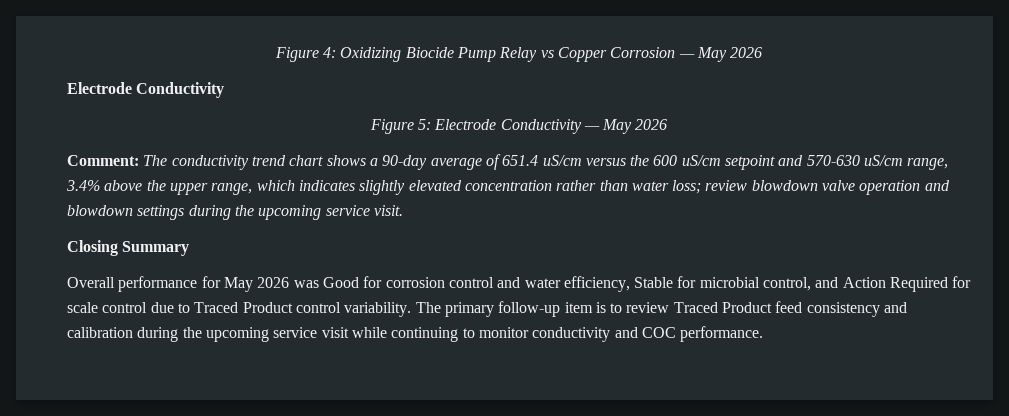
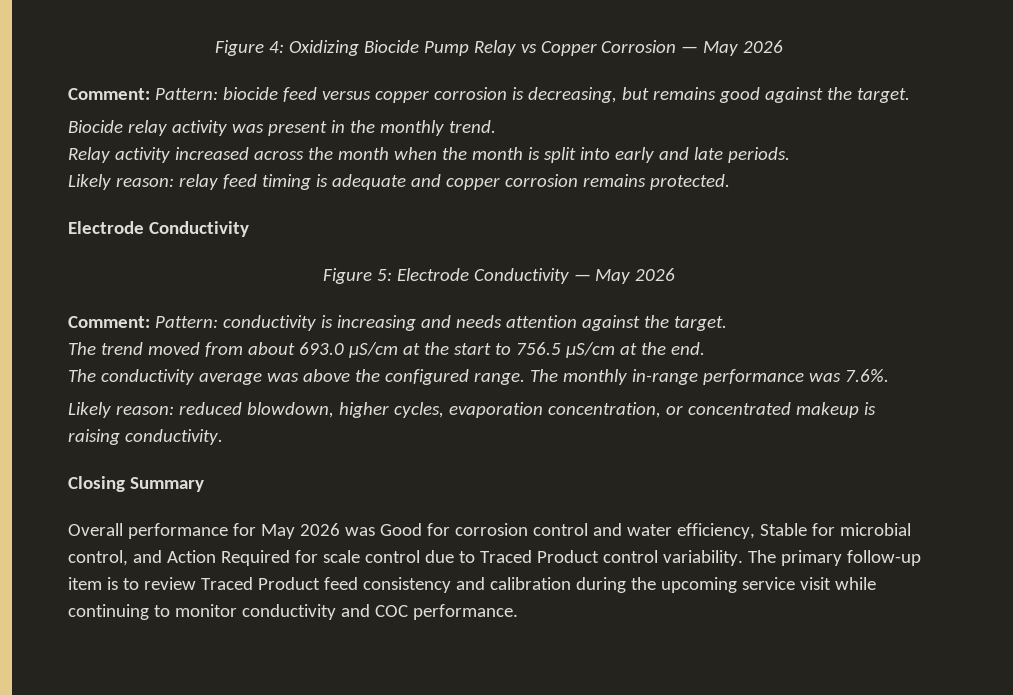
+ Comment: Pattern: biocide feed versus copper corrosion is decreasing, but remains good against the target.
+ Biocide relay activity was present in the monthly trend.
+ Relay activity increased across the month when the month is split into early and late periods.
+ Likely reason: relay feed timing is adequate and copper corrosion remains protected.
- Comment: The conductivity trend chart shows a 90-day average of 651.4 uS/cm versus the 600 uS/cm setpoint and 570-630 uS/cm range, 3.4% above the upper range, which indicates slightly elevated concentration rather than water loss; review blowdown valve operation and blowdown settings during the upcoming service visit.
+ Comment: Pattern: conductivity is increasing and needs attention against the target.
+ The trend moved from about 693.0 µS/cm at the start to 756.5 µS/cm at the end.
+ The conductivity average was above the configured range. The monthly in-range performance was 7.6%.
+ Likely reason: reduced blowdown, higher cycles, evaporation concentration, or concentrated makeup is raising conductivity.

